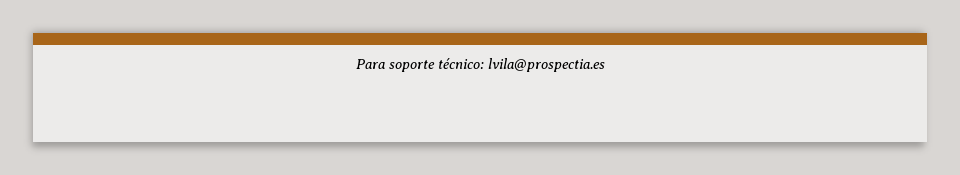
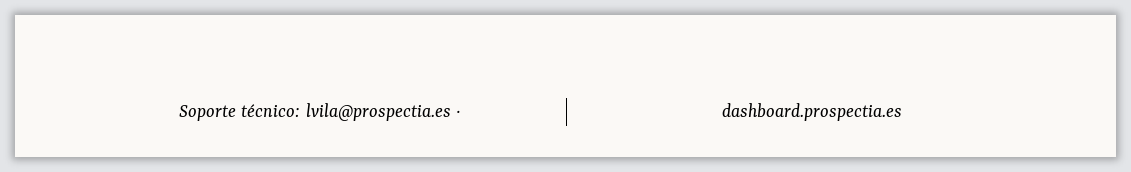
- Para soporte técnico: lvila@prospectia.es
+ Soporte técnico: lvila@prospectia.es · dashboard.prospectia.es

